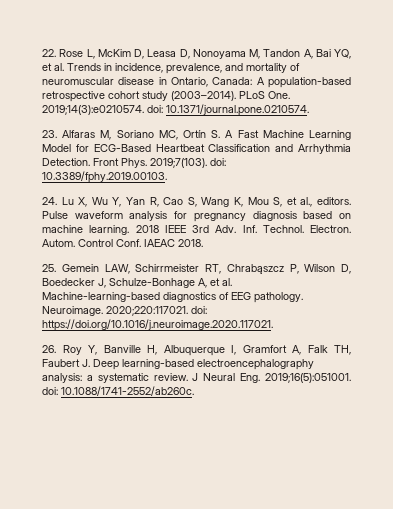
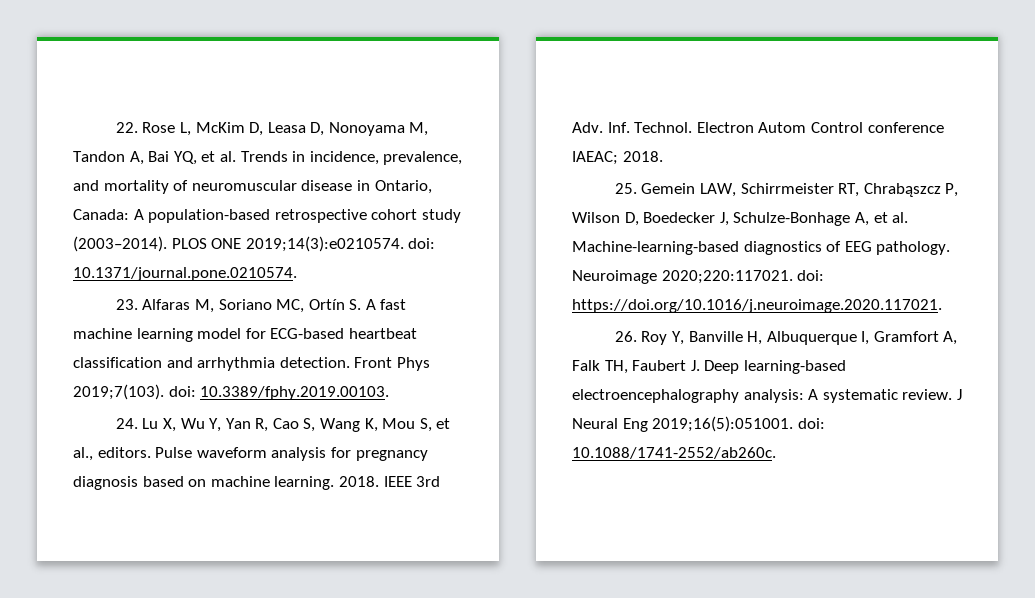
- PLoS One. 2019;14(3):e0210574. doi: 10.1371/journal.pone.0210574.
+ PLOS ONE 2019;14(3):e0210574. doi: 10.1371/journal.pone.0210574.
- 23. Alfaras M, Soriano MC, Ortín S. A Fast Machine Learning Model for ECG-Based Heartbeat Classification and Arrhythmia Detection. Front Phys. 2019;7(103). doi: 10.3389/fphy.2019.00103.
+ 23. Alfaras M, Soriano MC, Ortín S. A fast machine learning model for ECG-based heartbeat classification and arrhythmia detection. Front Phys 2019;7(103). doi: 10.3389/fphy.2019.00103.
- 2018 IEEE 3rd Adv. Inf. Technol.
+ 2018. IEEE 3rd Adv. Inf. Technol.
- Electron. Autom. Control Conf. IAEAC 2018.
+ Electron Autom Control conference IAEAC; 2018.
- Neuroimage. 2020;220:117021. doi: https://doi.org/10.1016/j.neuroimage.2020.117021.
+ Neuroimage 2020;220:117021. doi: https://doi.org/10.1016/j.neuroimage.2020.117021.
- 26. Roy Y, Banville H, Albuquerque I, Gramfort A, Falk TH, Faubert J. Deep learning-based electroencephalography analysis: a systematic review.
+ 26. Roy Y, Banville H, Albuquerque I, Gramfort A, Falk TH, Faubert J. Deep learning-based electroencephalography analysis: A systematic review.
- J Neural Eng. 2019;16(5):051001. doi: 10.1088/1741-2552/ab260c.
+ J Neural Eng 2019;16(5):051001. doi: 10.1088/1741-2552/ab260c.

